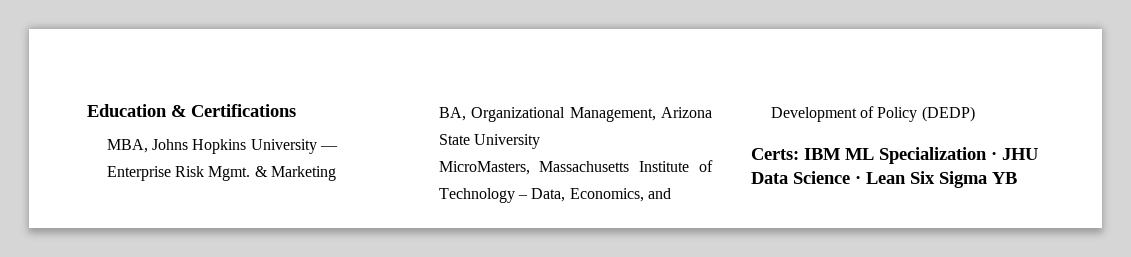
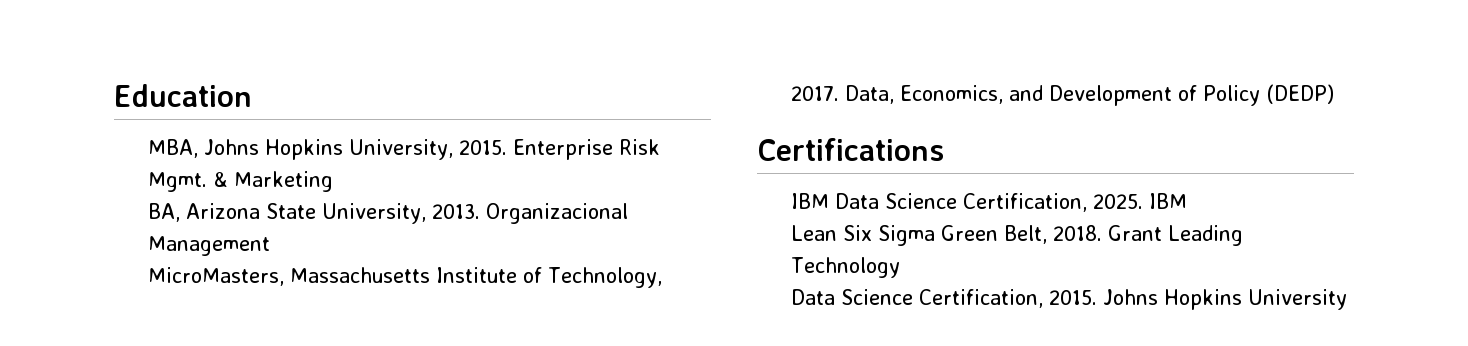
- Education & Certifications
+ Education
- MBA, Johns Hopkins University — Enterprise Risk Mgmt.
+ MBA, Johns Hopkins University, 2015. Enterprise Risk Mgmt.
- BA, Organizational Management, Arizona State University
+ BA, Arizona State University, 2013. Organizacional Management
- MicroMasters, Massachusetts Institute of Technology – Data, Economics, and Development of Policy (DEDP)
+ MicroMasters, Massachusetts Institute of Technology, 2017. Data, Economics, and Development of Policy (DEDP)
- Certs: IBM ML Specialization · JHU Data Science · Lean Six Sigma YB
+ Certifications
+ IBM Data Science Certification, 2025. IBM
+ Lean Six Sigma Green Belt, 2018. Grant Leading Technology
+ Data Science Certification, 2015. Johns Hopkins University

